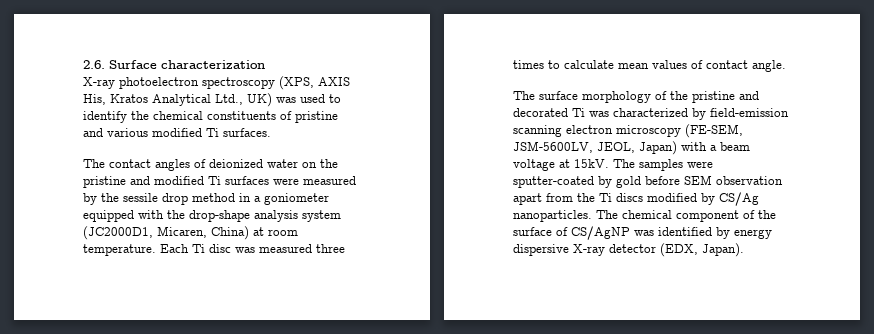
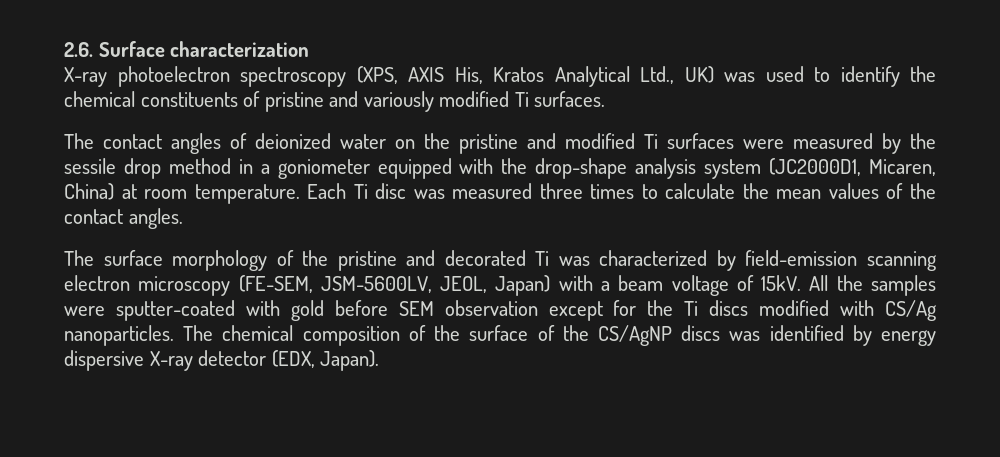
- X-ray photoelectron spectroscopy (XPS, AXIS His, Kratos Analytical Ltd., UK) was used to identify the chemical constituents of pristine and various modified Ti surfaces.
+ X-ray photoelectron spectroscopy (XPS, AXIS His, Kratos Analytical Ltd., UK) was used to identify the chemical constituents of pristine and variously modified Ti surfaces.
- Each Ti disc was measured three times to calculate mean values of contact angle.
+ Each Ti disc was measured three times to calculate the mean values of the contact angles.
- The surface morphology of the pristine and decorated Ti was characterized by field-emission scanning electron microscopy (FE-SEM, JSM-5600LV, JEOL, Japan) with a beam voltage at 15kV. The samples were sputter-coated by gold before SEM observation apart from the Ti discs modified by CS/Ag nanoparticles.
+ The surface morphology of the pristine and decorated Ti was characterized by field-emission scanning electron microscopy (FE-SEM, JSM-5600LV, JEOL, Japan) with a beam voltage of 15kV. All the samples were sputter-coated with gold before SEM observation except for the Ti discs modified with CS/Ag nanoparticles.
- The chemical component of the surface of CS/AgNP was identified by energy dispersive X-ray detector (EDX, Japan).
+ The chemical composition of the surface of the CS/AgNP discs was identified by energy dispersive X-ray detector (EDX, Japan).

